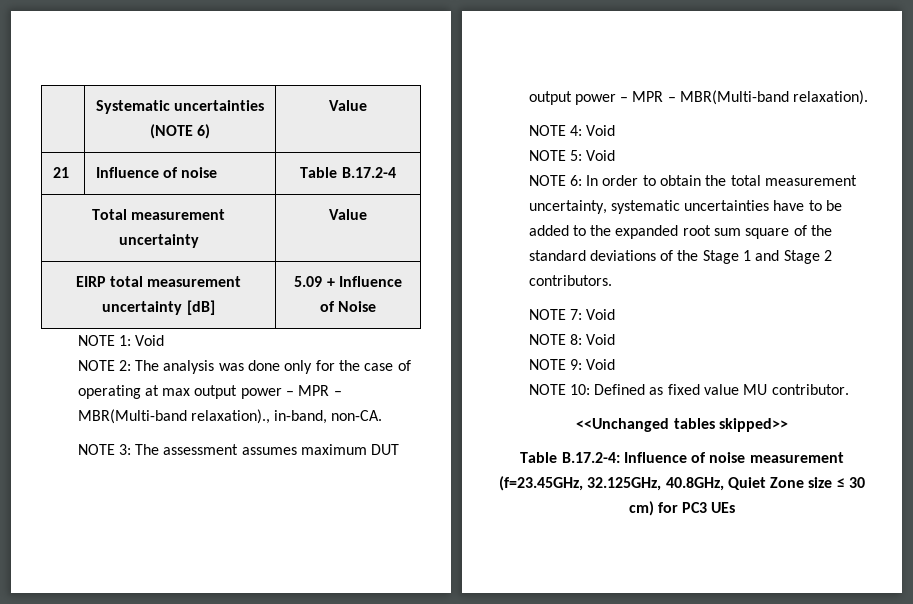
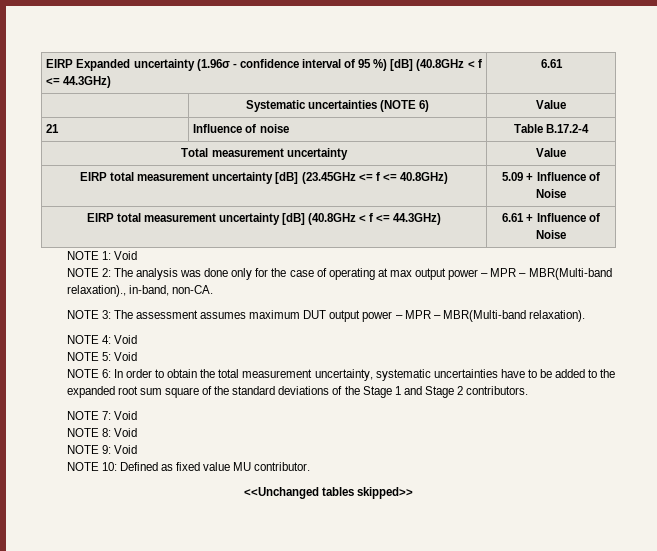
+ EIRP Expanded uncertainty (1.96σ - confidence interval of 95 %) [dB] (40.8GHz < f <= 44.3GHz) | 6.61
- EIRP total measurement uncertainty [dB] | 5.09 + Influence of Noise
+ EIRP total measurement uncertainty [dB] (23.45GHz <= f <= 40.8GHz) | 5.09 + Influence of Noise
+ EIRP total measurement uncertainty [dB] (40.8GHz < f <= 44.3GHz) | 6.61 + Influence of Noise
- Table B.17.2-4: Influence of noise measurement (f=23.45GHz, 32.125GHz, 40.8GHz, Quiet Zone size ≤ 30 cm) for PC3 UEs

